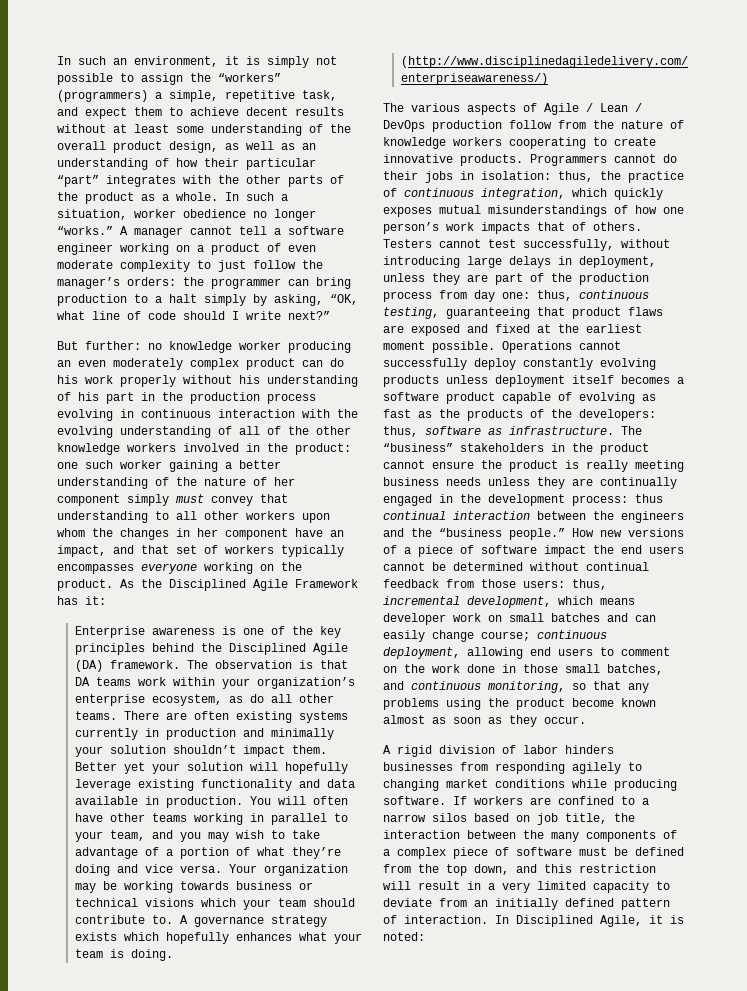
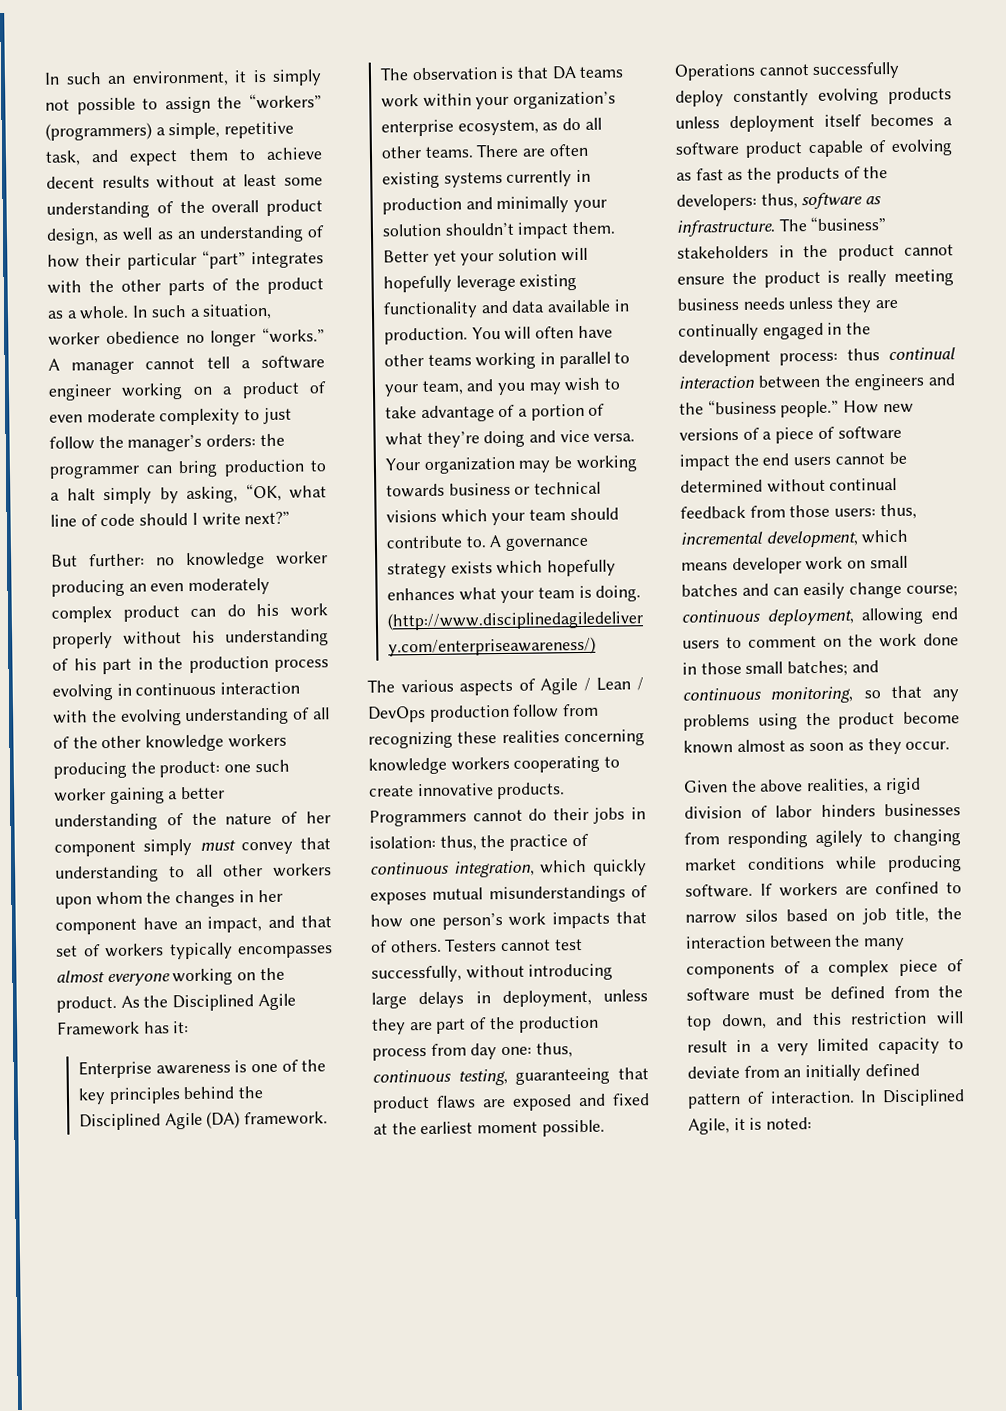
- no knowledge worker producing an even moderately complex product can do his work properly without his understanding of his part in the production process evolving in continuous interaction with the evolving understanding of all of the other knowledge workers involved in the product:
+ no knowledge worker producing an even moderately complex product can do his work properly without his understanding of his part in the production process evolving in continuous interaction with the evolving understanding of all of the other knowledge workers producing the product:
- one such worker gaining a better understanding of the nature of her component simply must convey that understanding to all other workers upon whom the changes in her component have an impact, and that set of workers typically encompasses everyone working on the product.
+ one such worker gaining a better understanding of the nature of her component simply must convey that understanding to all other workers upon whom the changes in her component have an impact, and that set of workers typically encompasses almost everyone working on the product.
- The various aspects of Agile / Lean / DevOps production follow from the nature of knowledge workers cooperating to create innovative products.
+ The various aspects of Agile / Lean / DevOps production follow from recognizing these realities concerning knowledge workers cooperating to create innovative products.
- continuous deployment, allowing end users to comment on the work done in those small batches, and continuous monitoring, so that any problems using the product become known almost as soon as they occur.
+ continuous deployment, allowing end users to comment on the work done in those small batches; and continuous monitoring, so that any problems using the product become known almost as soon as they occur.
- A rigid division of labor hinders businesses from responding agilely to changing market conditions while producing software.
+ Given the above realities, a rigid division of labor hinders businesses from responding agilely to changing market conditions while producing software.
- If workers are confined to a narrow silos based on job title, the interaction between the many components of a complex piece of software must be defined from the top down, and this restriction will result in a very limited capacity to deviate from an initially defined pattern of interaction.
+ If workers are confined to narrow silos based on job title, the interaction between the many components of a complex piece of software must be defined from the top down, and this restriction will result in a very limited capacity to deviate from an initially defined pattern of interaction.

